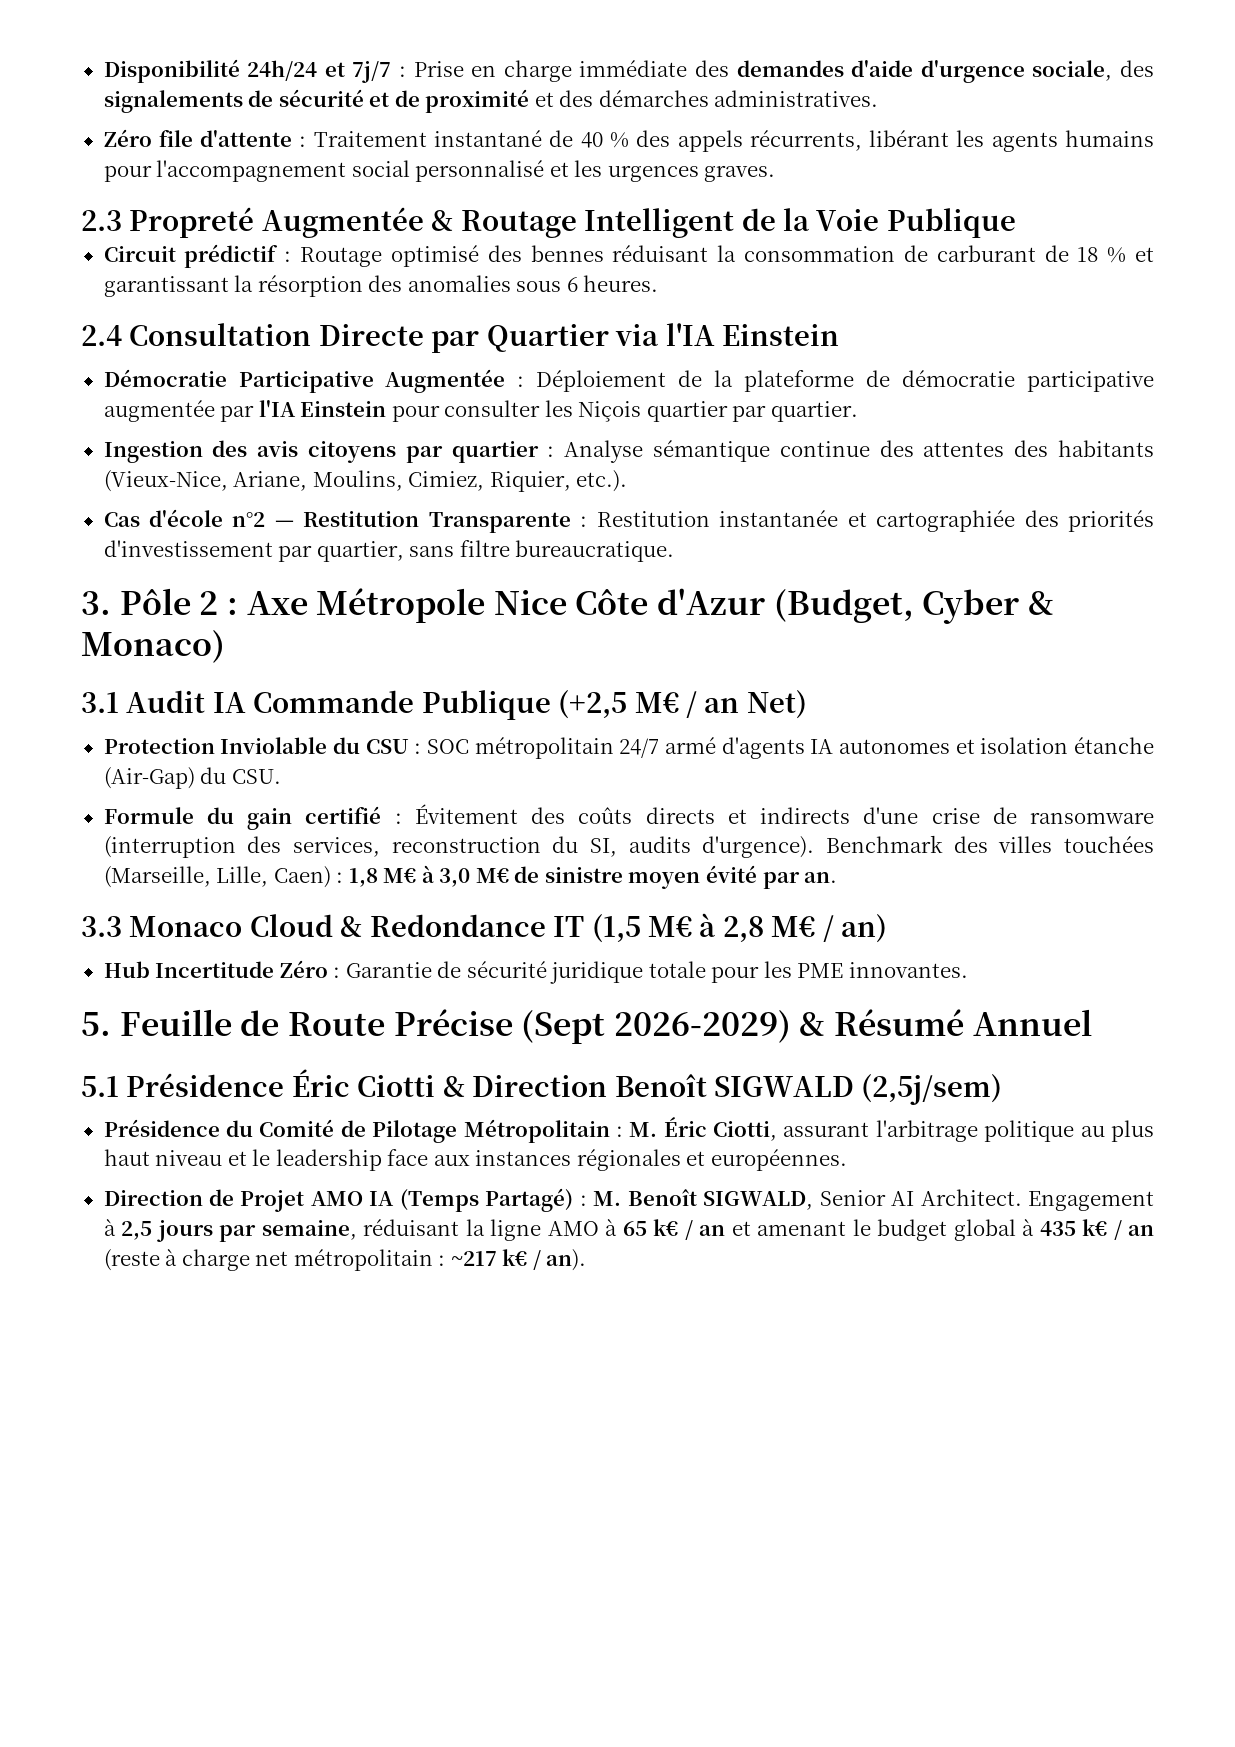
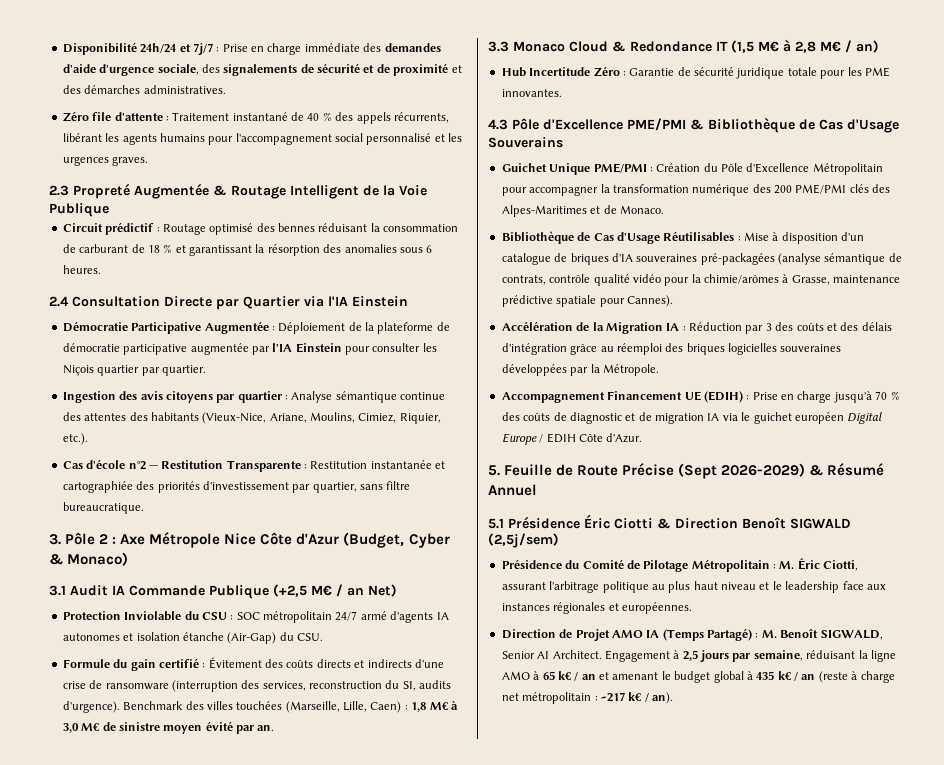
+ 4.3 Pôle d'Excellence PME/PMI & Bibliothèque de Cas d'Usage Souverains
+ Guichet Unique PME/PMI : Création du Pôle d'Excellence Métropolitain pour accompagner la transformation numérique des 200 PME/PMI clés des Alpes-Maritimes et de Monaco.
+ Bibliothèque de Cas d'Usage Réutilisables : Mise à disposition d'un catalogue de briques d'IA souveraines pré-packagées (analyse sémantique de contrats, contrôle qualité vidéo pour la chimie/arômes à Grasse, maintenance prédictive spatiale pour Cannes).
+ Accélération de la Migration IA : Réduction par 3 des coûts et des délais d'intégration grâce au réemploi des briques logicielles souveraines développées par la Métropole.
+ Accompagnement Financement UE (EDIH) : Prise en charge jusqu'à 70 % des coûts de diagnostic et de migration IA via le guichet européen Digital Europe / EDIH Côte d'Azur.

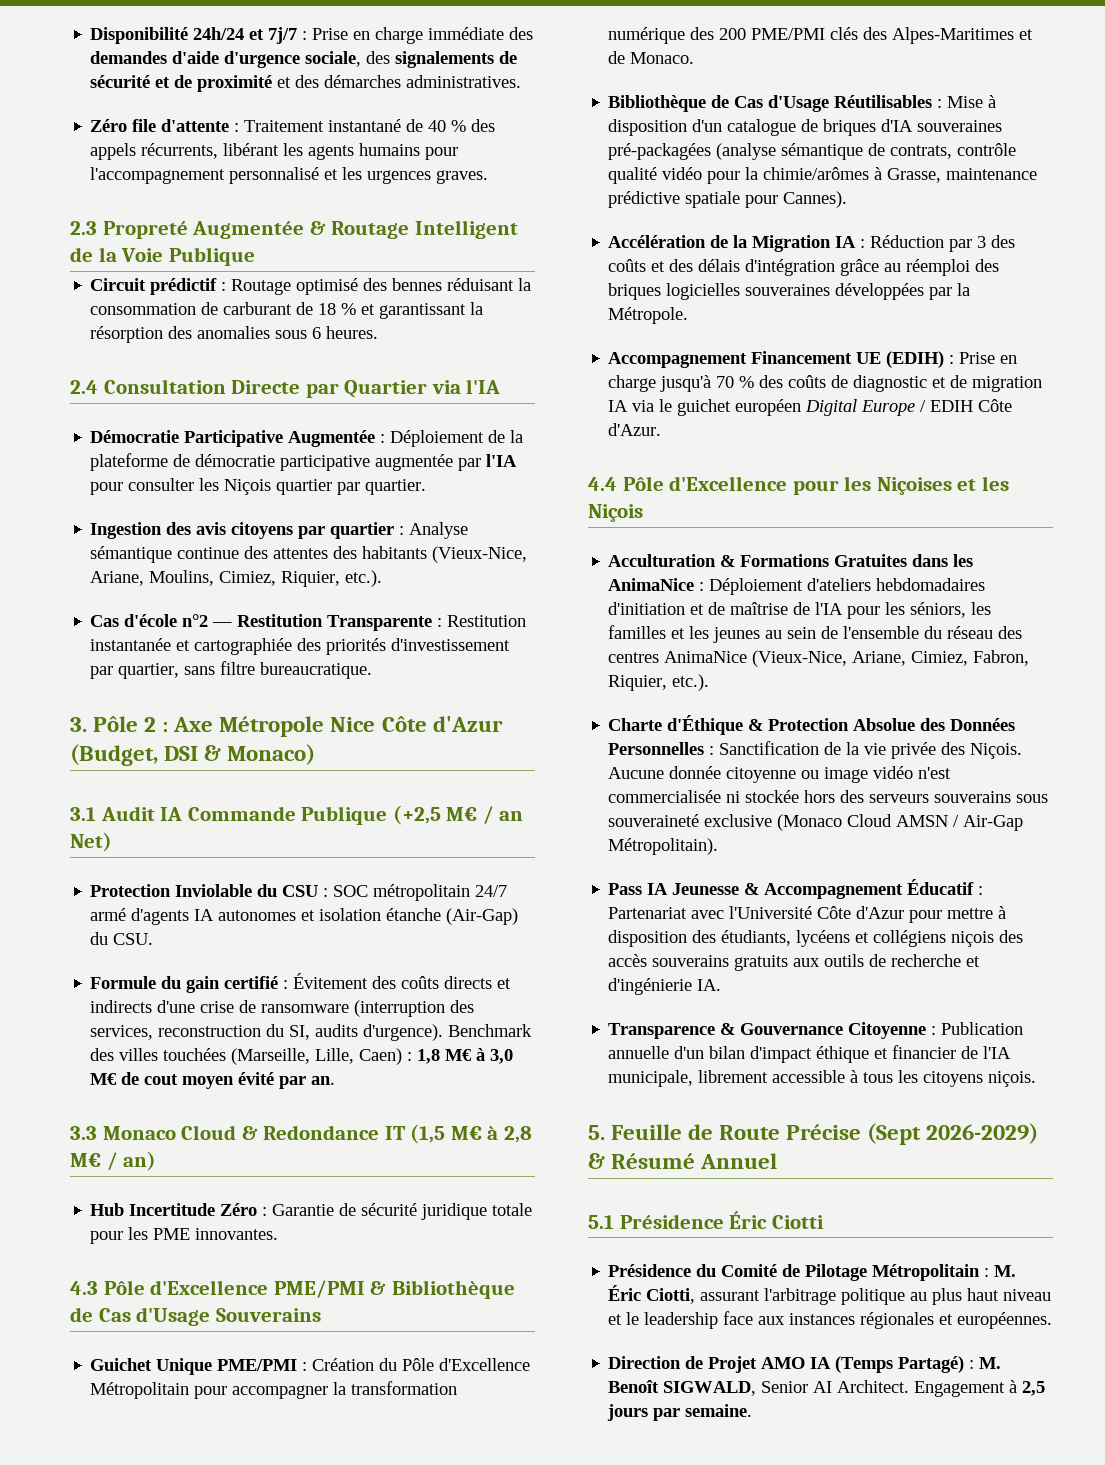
- Zéro file d'attente : Traitement instantané de 40 % des appels récurrents, libérant les agents humains pour l'accompagnement social personnalisé et les urgences graves.
+ Zéro file d'attente : Traitement instantané de 40 % des appels récurrents, libérant les agents humains pour l'accompagnement personnalisé et les urgences graves.
- 2.4 Consultation Directe par Quartier via l'IA Einstein
+ 2.4 Consultation Directe par Quartier via l'IA
- Démocratie Participative Augmentée : Déploiement de la plateforme de démocratie participative augmentée par l'IA Einstein pour consulter les Niçois quartier par quartier.
+ Démocratie Participative Augmentée : Déploiement de la plateforme de démocratie participative augmentée par l'IA pour consulter les Niçois quartier par quartier.
- 3. Pôle 2 : Axe Métropole Nice Côte d'Azur (Budget, Cyber & Monaco)
+ 3. Pôle 2 : Axe Métropole Nice Côte d'Azur (Budget, DSI & Monaco)
- Benchmark des villes touchées (Marseille, Lille, Caen) : 1,8 M€ à 3,0 M€ de sinistre moyen évité par an.
+ Benchmark des villes touchées (Marseille, Lille, Caen) : 1,8 M€ à 3,0 M€ de cout moyen évité par an.
+ 4.4 Pôle d'Excellence pour les Niçoises et les Niçois
+ Acculturation & Formations Gratuites dans les AnimaNice : Déploiement d'ateliers hebdomadaires d'initiation et de maîtrise de l'IA pour les séniors, les familles et les jeunes au sein de l'ensemble du réseau des centres AnimaNice (Vieux-Nice, Ariane, Cimiez, Fabron, Riquier, etc.).
+ Charte d'Éthique & Protection Absolue des Données Personnelles : Sanctification de la vie privée des Niçois. Aucune donnée citoyenne ou image vidéo n'est commercialisée ni stockée hors des serveurs souverains sous souveraineté exclusive (Monaco Cloud AMSN / Air-Gap Métropolitain).
+ Pass IA Jeunesse & Accompagnement Éducatif : Partenariat avec l'Université Côte d'Azur pour mettre à disposition des étudiants, lycéens et collégiens niçois des accès souverains gratuits aux outils de recherche et d'ingénierie IA.
+ Transparence & Gouvernance Citoyenne : Publication annuelle d'un bilan d'impact éthique et financier de l'IA municipale, librement accessible à tous les citoyens niçois.
- 5.1 Présidence Éric Ciotti & Direction Benoît SIGWALD (2,5j/sem)
+ 5.1 Présidence Éric Ciotti
- Engagement à 2,5 jours par semaine, réduisant la ligne AMO à 65 k€ / an et amenant le budget global à 435 k€ / an (reste à charge net métropolitain : ~217 k€ / an).
+ Engagement à 2,5 jours par semaine.

